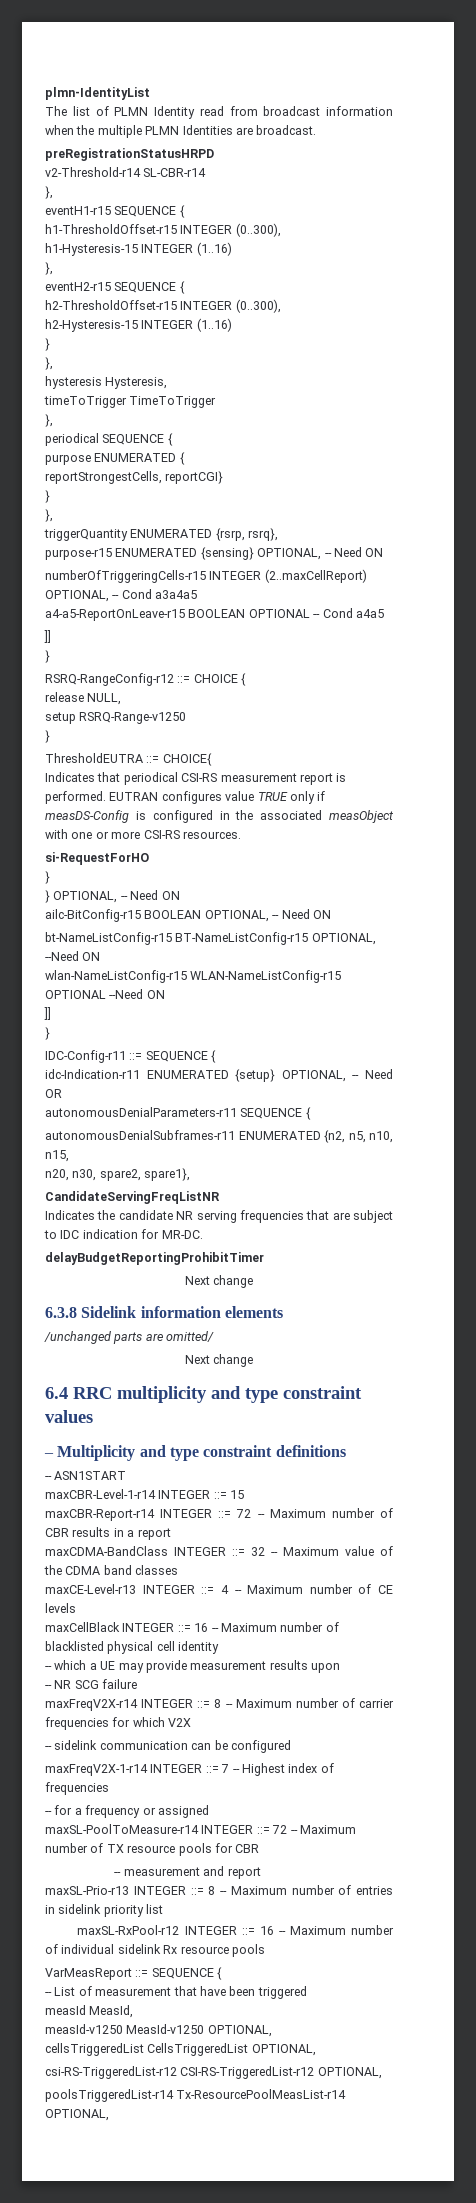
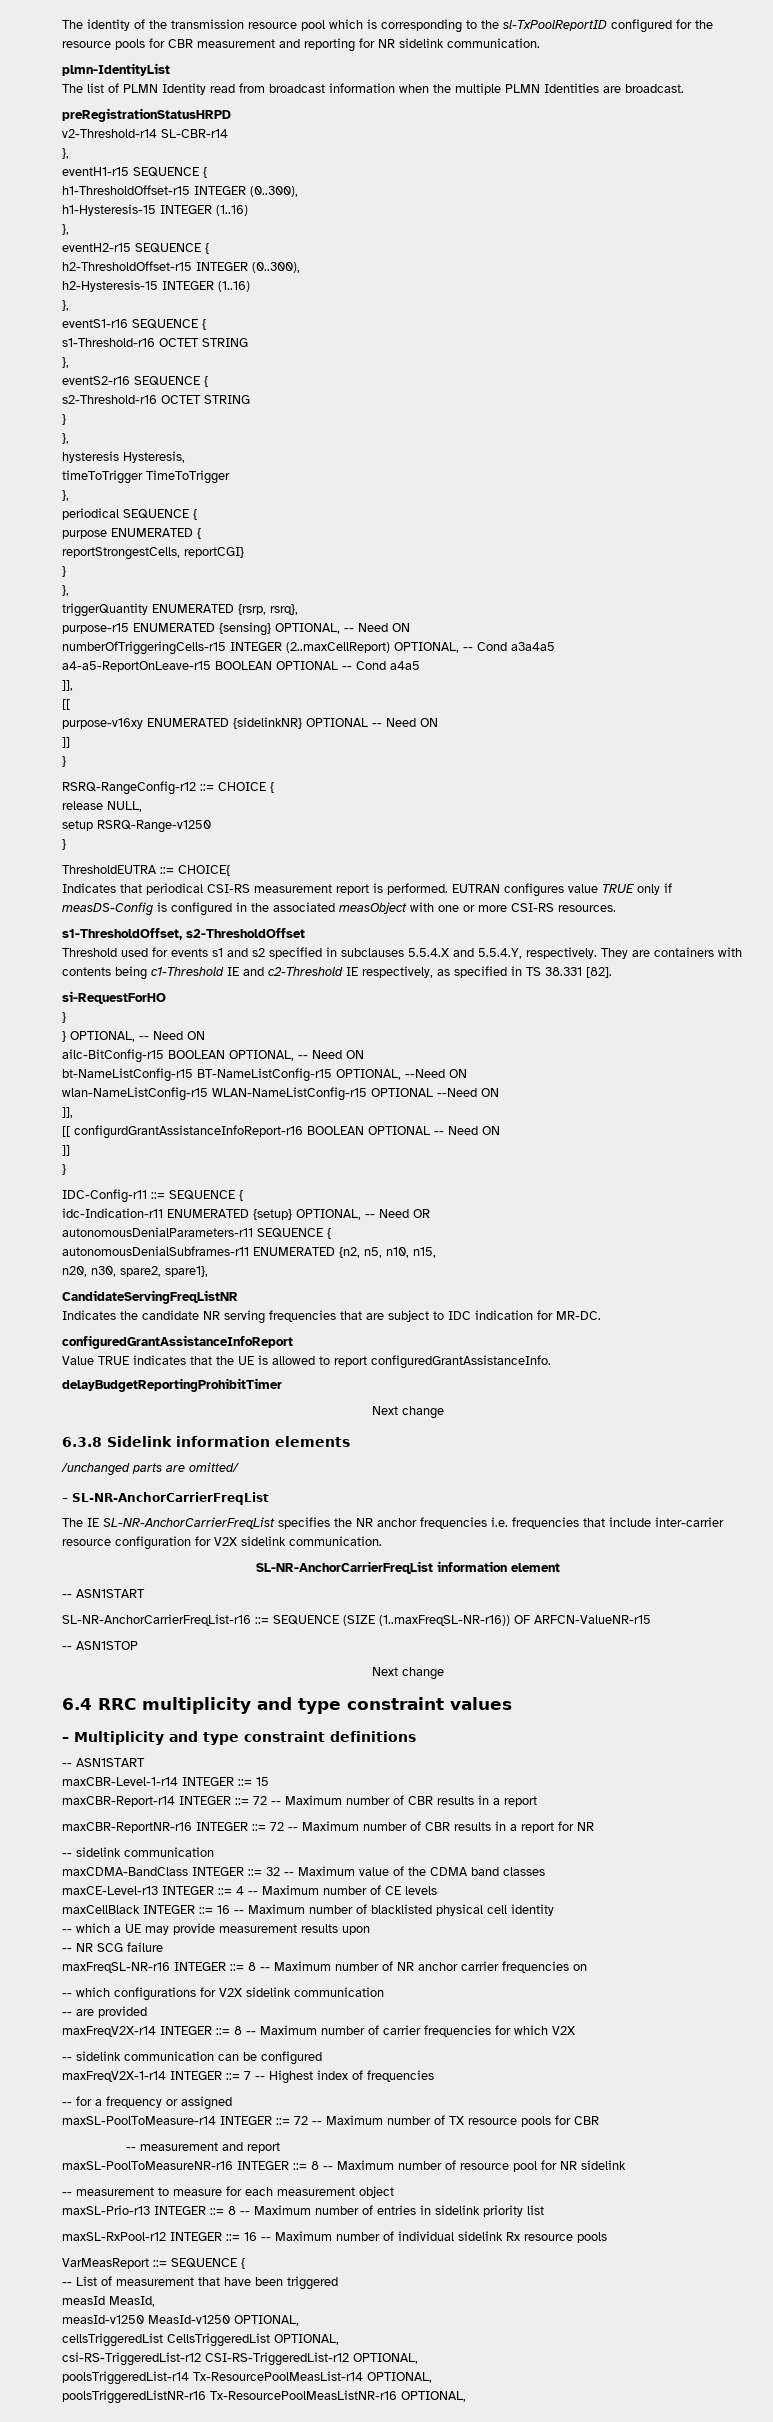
+ The identity of the transmission resource pool which is corresponding to the sl-TxPoolReportID configured for the resource pools for CBR measurement and reporting for NR sidelink communication.
  h2-Hysteresis-15 INTEGER (1..16)
+ },
+ eventS1-r16 SEQUENCE {
+ s1-Threshold-r16 OCTET STRING
+ },
+ eventS2-r16 SEQUENCE {
+ s2-Threshold-r16 OCTET STRING
  a4-a5-ReportOnLeave-r15 BOOLEAN OPTIONAL -- Cond a4a5
+ ]],
+ [[
+ purpose-v16xy ENUMERATED {sidelinkNR} OPTIONAL -- Need ON
+ s1-ThresholdOffset, s2-ThresholdOffset
+ Threshold used for events s1 and s2 specified in subclauses 5.5.4.X and 5.5.4.Y, respectively. They are containers with contents being c1-Threshold IE and c2-Threshold IE respectively, as specified in TS 38.331 [82].
  wlan-NameListConfig-r15 WLAN-NameListConfig-r15 OPTIONAL --Need ON
+ ]],
+ [[ configurdGrantAssistanceInfoReport-r16 BOOLEAN OPTIONAL -- Need ON
+ configuredGrantAssistanceInfoReport
+ Value TRUE indicates that the UE is allowed to report configuredGrantAssistanceInfo.
+ – SL-NR-AnchorCarrierFreqList
+ The IE SL-NR-AnchorCarrierFreqList specifies the NR anchor frequencies i.e. frequencies that include inter-carrier resource configuration for V2X sidelink communication.
+ SL-NR-AnchorCarrierFreqList information element
+ -- ASN1START
+ SL-NR-AnchorCarrierFreqList-r16 ::= SEQUENCE (SIZE (1..maxFreqSL-NR-r16)) OF ARFCN-ValueNR-r15
+ -- ASN1STOP
+ maxCBR-ReportNR-r16 INTEGER ::= 72 -- Maximum number of CBR results in a report for NR
+ -- sidelink communication
+ maxFreqSL-NR-r16 INTEGER ::= 8 -- Maximum number of NR anchor carrier frequencies on
+ -- which configurations for V2X sidelink communication
+ -- are provided
+ maxSL-PoolToMeasureNR-r16 INTEGER ::= 8 -- Maximum number of resource pool for NR sidelink
+ -- measurement to measure for each measurement object
+ poolsTriggeredListNR-r16 Tx-ResourcePoolMeasListNR-r16 OPTIONAL,

